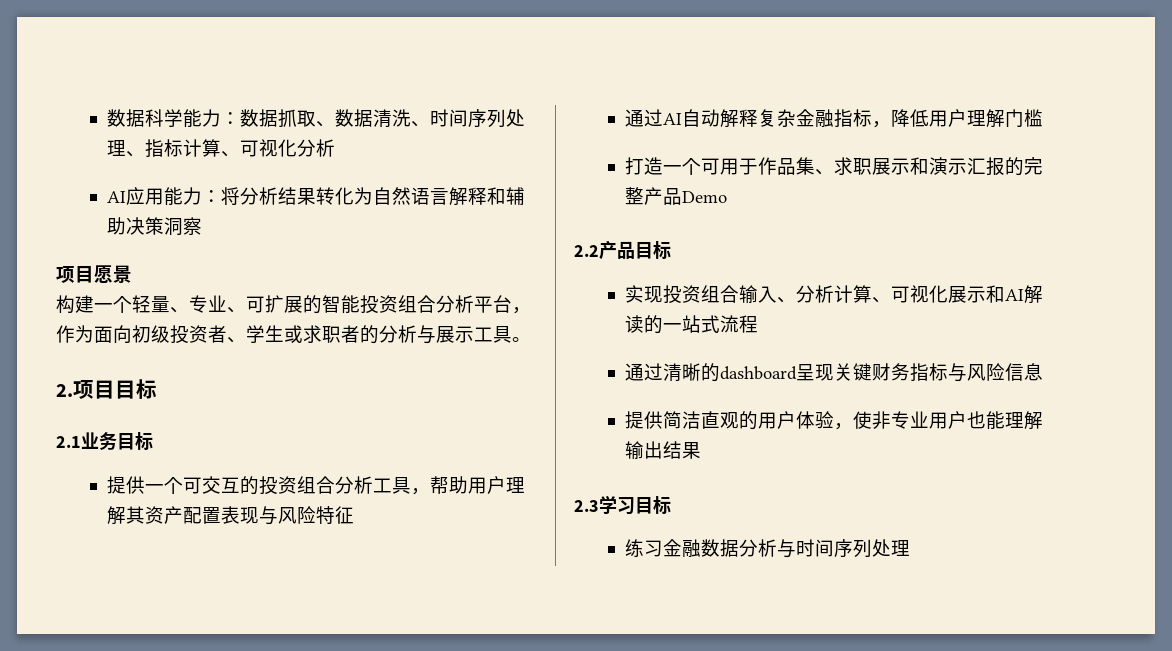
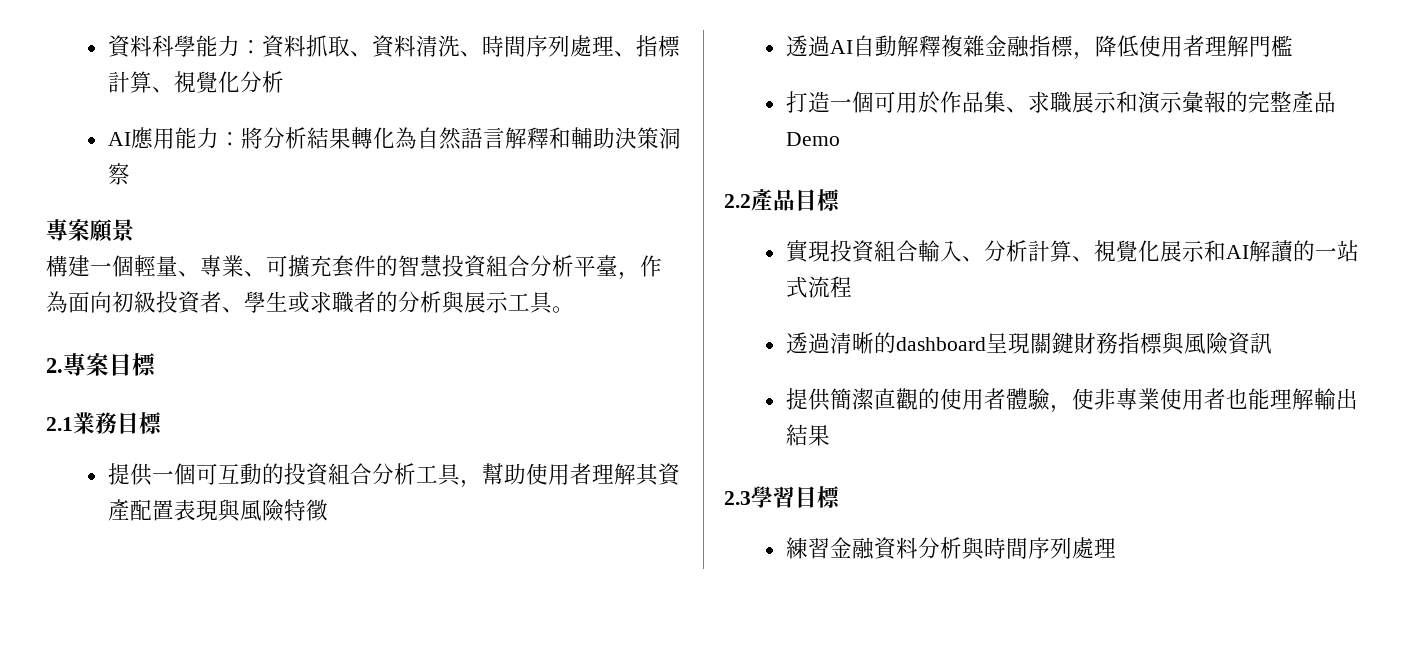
- 数据科学能力：数据抓取、数据清洗、时间序列处理、指标计算、可视化分析
+ 資料科學能力：資料抓取、資料清洗、時間序列處理、指標計算、視覺化分析
- AI应用能力：将分析结果转化为自然语言解释和辅助决策洞察
+ AI應用能力：將分析結果轉化為自然語言解釋和輔助決策洞察
- 项目愿景
+ 專案願景
- 构建一个轻量、专业、可扩展的智能投资组合分析平台，作为面向初级投资者、学生或求职者的分析与展示工具。
+ 構建一個輕量、專業、可擴充套件的智慧投資組合分析平臺，作為面向初級投資者、學生或求職者的分析與展示工具。
- 2.项目目标
+ 2.專案目標
- 2.1业务目标
+ 2.1業務目標
- 提供一个可交互的投资组合分析工具，帮助用户理解其资产配置表现与风险特征
- 通过AI自动解释复杂金融指标，降低用户理解门槛
+ 提供一個可互動的投資組合分析工具，幫助使用者理解其資產配置表現與風險特徵
+ 透過AI自動解釋複雜金融指標，降低使用者理解門檻
- 打造一个可用于作品集、求职展示和演示汇报的完整产品Demo
+ 打造一個可用於作品集、求職展示和演示彙報的完整產品Demo
- 2.2产品目标
- 实现投资组合输入、分析计算、可视化展示和AI解读的一站式流程
+ 2.2產品目標
+ 實現投資組合輸入、分析計算、視覺化展示和AI解讀的一站式流程
- 通过清晰的dashboard呈现关键财务指标与风险信息
- 提供简洁直观的用户体验，使非专业用户也能理解输出结果
+ 透過清晰的dashboard呈現關鍵財務指標與風險資訊
+ 提供簡潔直觀的使用者體驗，使非專業使用者也能理解輸出結果
- 2.3学习目标
- 练习金融数据分析与时间序列处理
+ 2.3學習目標
+ 練習金融資料分析與時間序列處理

